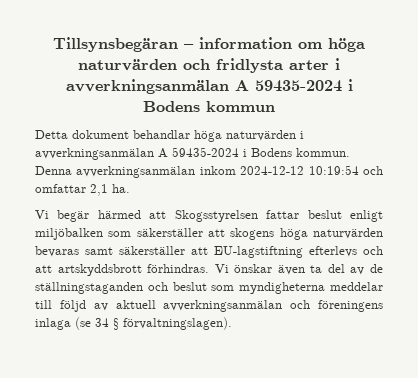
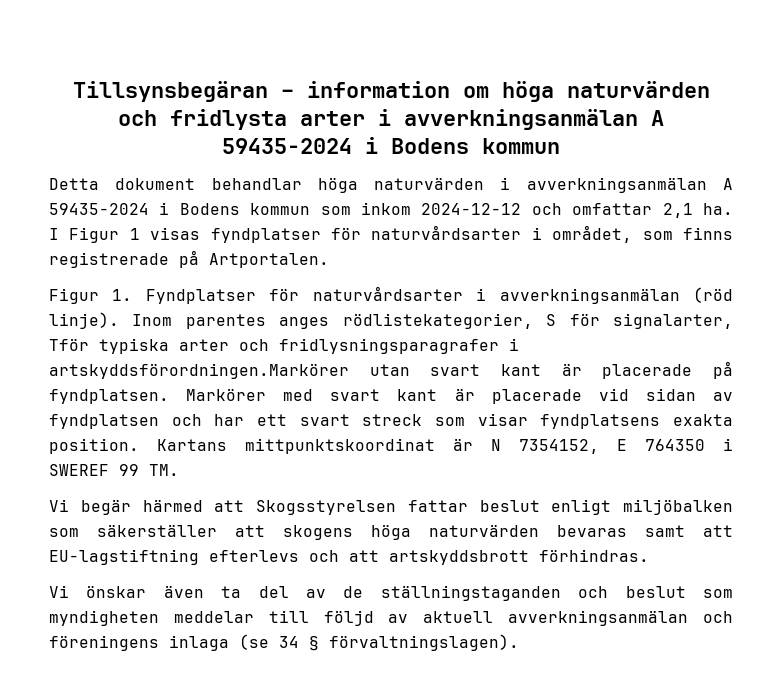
- Detta dokument behandlar höga naturvärden i avverkningsanmälan A 59435-2024 i Bodens kommun. Denna avverkningsanmälan inkom 2024-12-12 10:19:54 och omfattar 2,1 ha.
+ Detta dokument behandlar höga naturvärden i avverkningsanmälan A 59435-2024 i Bodens kommun som inkom 2024-12-12 och omfattar 2,1 ha. I Figur 1 visas fyndplatser för naturvårdsarter i området, som finns registrerade på Artportalen.
+ Figur 1. Fyndplatser för naturvårdsarter i avverkningsanmälan (röd linje). Inom parentes anges rödlistekategorier, S för signalarter, Tför typiska arter och fridlysningsparagrafer i artskyddsförordningen.Markörer utan svart kant är placerade på fyndplatsen. Markörer med svart kant är placerade vid sidan av fyndplatsen och har ett svart streck som visar fyndplatsens exakta position. Kartans mittpunktskoordinat är N 7354152, E 764350 i SWEREF 99 TM.
- Vi begär härmed att Skogsstyrelsen fattar beslut enligt miljöbalken som säkerställer att skogens höga naturvärden bevaras samt säkerställer att EU-lagstiftning efterlevs och att artskyddsbrott förhindras. Vi önskar även ta del av de ställningstaganden och beslut som myndigheterna meddelar till följd av aktuell avverkningsanmälan och föreningens inlaga (se 34 § förvaltningslagen).
+ Vi begär härmed att Skogsstyrelsen fattar beslut enligt miljöbalken som säkerställer att skogens höga naturvärden bevaras samt att EU-lagstiftning efterlevs och att artskyddsbrott förhindras.
+ Vi önskar även ta del av de ställningstaganden och beslut som myndigheten meddelar till följd av aktuell avverkningsanmälan och föreningens inlaga (se 34 § förvaltningslagen).

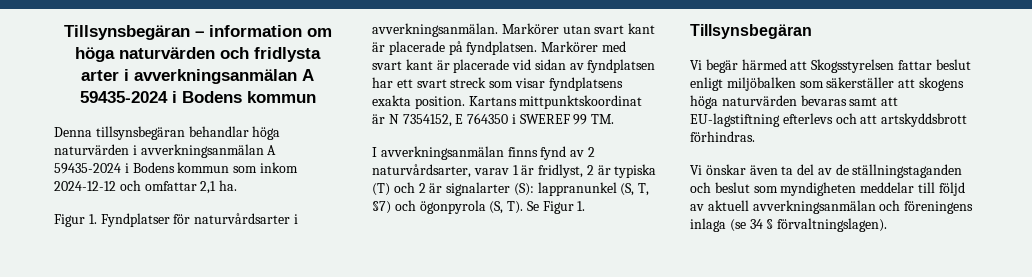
- Detta dokument behandlar höga naturvärden i avverkningsanmälan A 59435-2024 i Bodens kommun som inkom 2024-12-12 och omfattar 2,1 ha. I Figur 1 visas fyndplatser för naturvårdsarter i området, som finns registrerade på Artportalen.
+ Denna tillsynsbegäran behandlar höga naturvärden i avverkningsanmälan A 59435-2024 i Bodens kommun som inkom 2024-12-12 och omfattar 2,1 ha.
- Figur 1. Fyndplatser för naturvårdsarter i avverkningsanmälan (röd linje). Inom parentes anges rödlistekategorier, S för signalarter, Tför typiska arter och fridlysningsparagrafer i artskyddsförordningen.Markörer utan svart kant är placerade på fyndplatsen.
+ Figur 1. Fyndplatser för naturvårdsarter i avverkningsanmälan. Markörer utan svart kant är placerade på fyndplatsen.
- Markörer med svart kant är placerade vid sidan av fyndplatsen och har ett svart streck som visar fyndplatsens exakta position.
+ Markörer med svart kant är placerade vid sidan av fyndplatsen har ett svart streck som visar fyndplatsens exakta position.
+ I avverkningsanmälan finns fynd av 2 naturvårdsarter, varav 1 är fridlyst, 2 är typiska (T) och 2 är signalarter (S): lappranunkel (S, T, §7) och ögonpyrola (S, T). Se Figur 1.
+ Tillsynsbegäran

